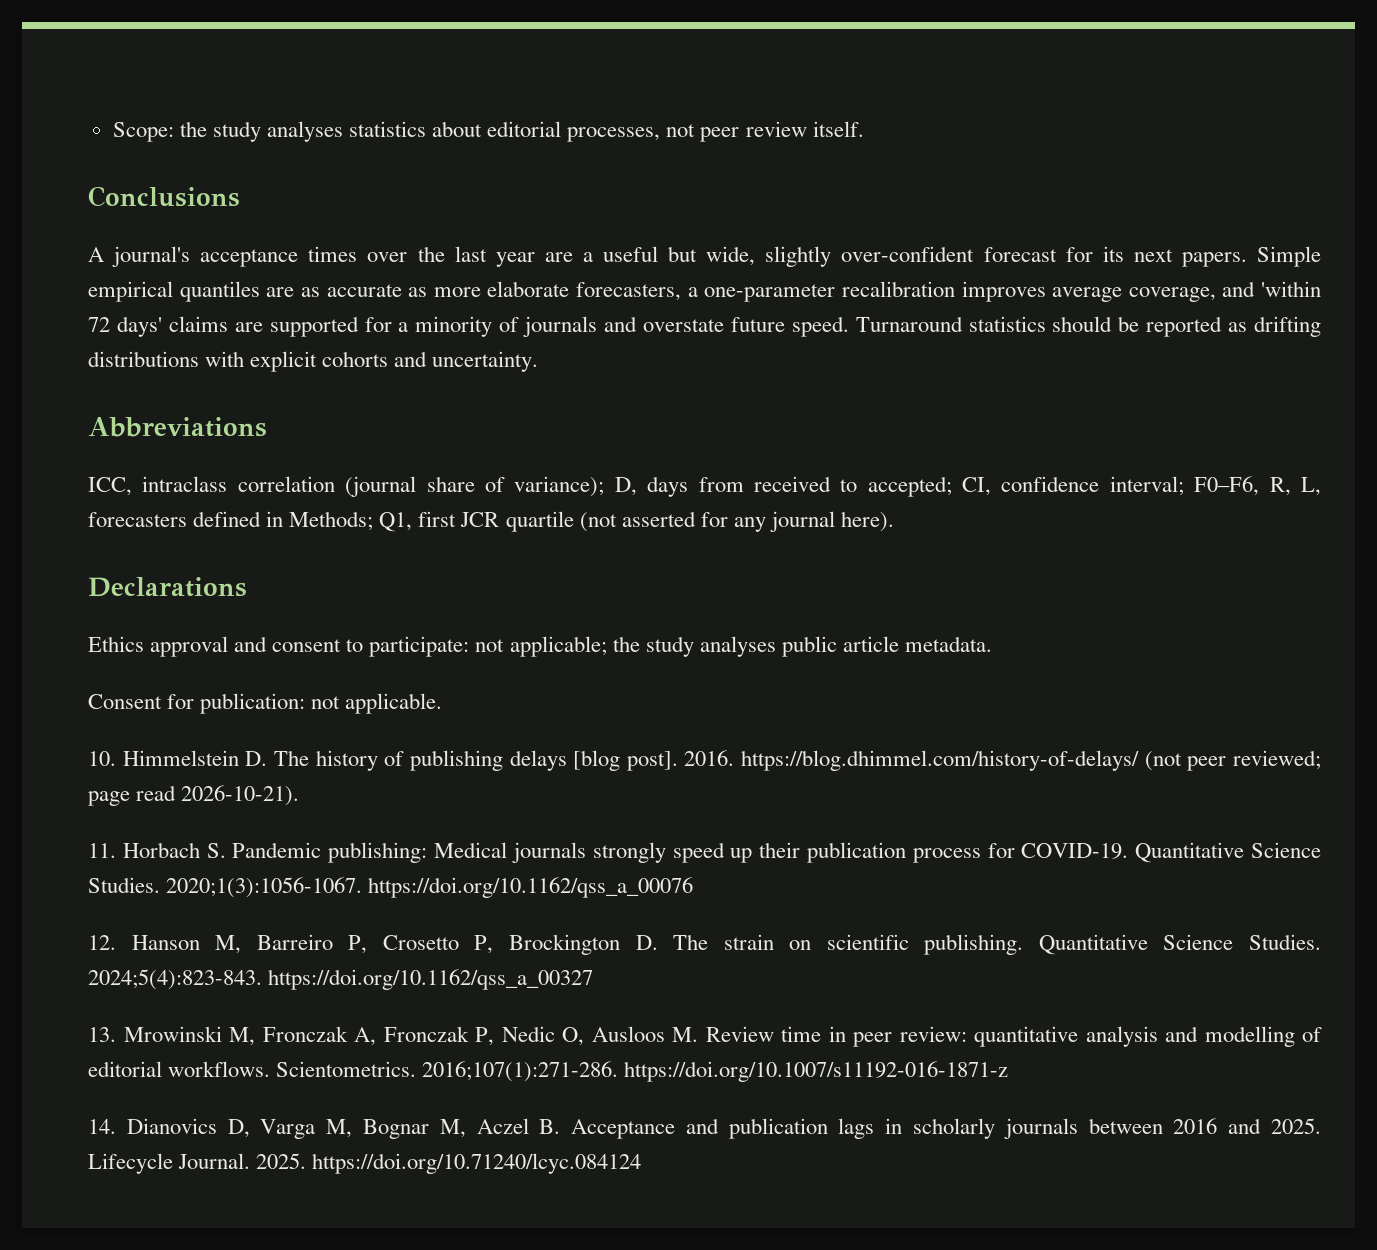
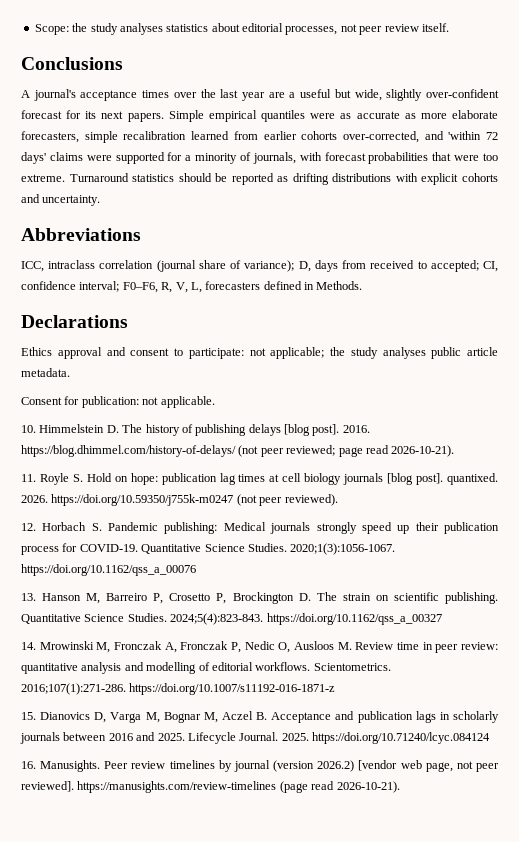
- Simple empirical quantiles are as accurate as more elaborate forecasters, a one-parameter recalibration improves average coverage, and 'within 72 days' claims are supported for a minority of journals and overstate future speed.
+ Simple empirical quantiles were as accurate as more elaborate forecasters, simple recalibration learned from earlier cohorts over-corrected, and 'within 72 days' claims were supported for a minority of journals, with forecast probabilities that were too extreme.
- ICC, intraclass correlation (journal share of variance); D, days from received to accepted; CI, confidence interval; F0–F6, R, L, forecasters defined in Methods; Q1, first JCR quartile (not asserted for any journal here).
+ ICC, intraclass correlation (journal share of variance); D, days from received to accepted; CI, confidence interval; F0–F6, R, V, L, forecasters defined in Methods.
- 11. Horbach S. Pandemic publishing: Medical journals strongly speed up their publication process for COVID-19.
+ 11. Royle S. Hold on hope: publication lag times at cell biology journals [blog post]. quantixed. 2026. https://doi.org/10.59350/j755k-m0247 (not peer reviewed).
+ 12. Horbach S. Pandemic publishing: Medical journals strongly speed up their publication process for COVID-19.
- 12. Hanson M, Barreiro P, Crosetto P, Brockington D. The strain on scientific publishing.
+ 13. Hanson M, Barreiro P, Crosetto P, Brockington D. The strain on scientific publishing.
- 13. Mrowinski M, Fronczak A, Fronczak P, Nedic O, Ausloos M. Review time in peer review: quantitative analysis and modelling of editorial workflows.
+ 14. Mrowinski M, Fronczak A, Fronczak P, Nedic O, Ausloos M. Review time in peer review: quantitative analysis and modelling of editorial workflows.
- 14. Dianovics D, Varga M, Bognar M, Aczel B. Acceptance and publication lags in scholarly journals between 2016 and 2025.
+ 15. Dianovics D, Varga M, Bognar M, Aczel B. Acceptance and publication lags in scholarly journals between 2016 and 2025.
+ 16. Manusights. Peer review timelines by journal (version 2026.2) [vendor web page, not peer reviewed]. https://manusights.com/review-timelines (page read 2026-10-21).

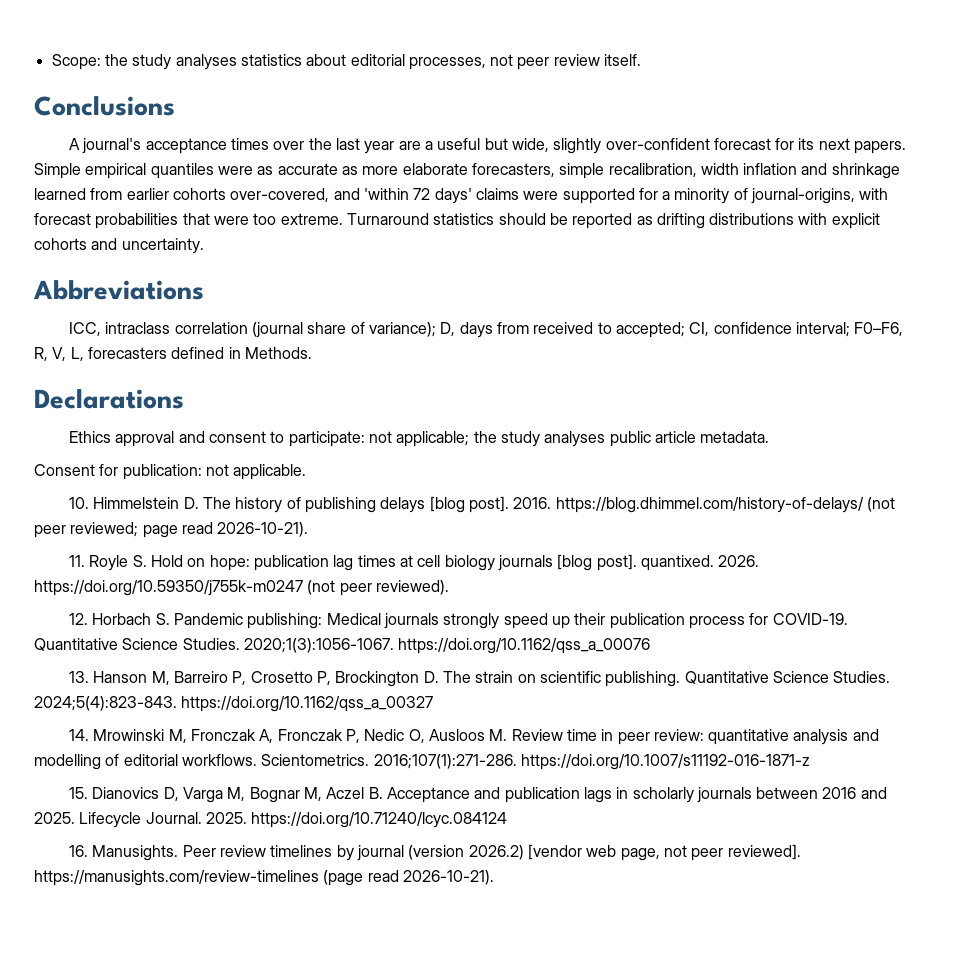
- Simple empirical quantiles were as accurate as more elaborate forecasters, simple recalibration learned from earlier cohorts over-corrected, and 'within 72 days' claims were supported for a minority of journals, with forecast probabilities that were too extreme.
+ Simple empirical quantiles were as accurate as more elaborate forecasters, simple recalibration, width inflation and shrinkage learned from earlier cohorts over-covered, and 'within 72 days' claims were supported for a minority of journal-origins, with forecast probabilities that were too extreme.

